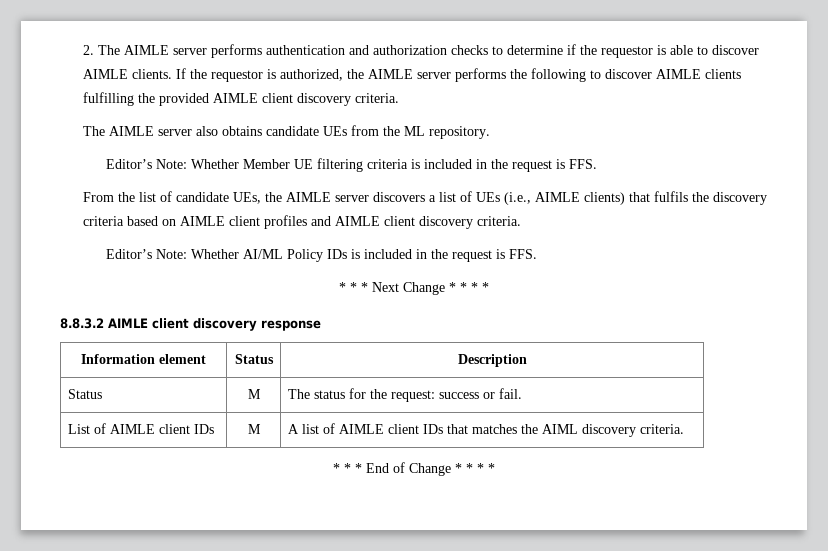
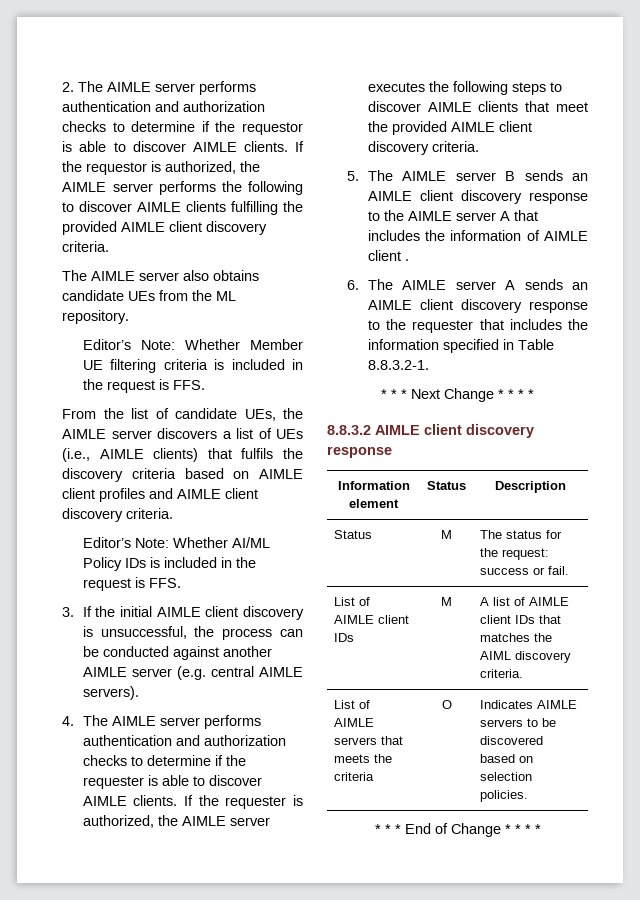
+ 3. If the initial AIMLE client discovery is unsuccessful, the process can be conducted against another AIMLE server (e.g. central AIMLE servers).
+ 4. The AIMLE server performs authentication and authorization checks to determine if the requester is able to discover AIMLE clients. If the requester is authorized, the AIMLE server executes the following steps to discover AIMLE clients that meet the provided AIMLE client discovery criteria.
+ 5. The AIMLE server B sends an AIMLE client discovery response to the AIMLE server A that includes the information of AIMLE client .
+ 6. The AIMLE server A sends an AIMLE client discovery response to the requester that includes the information specified in Table 8.8.3.2-1.
+ List of AIMLE servers that meets the criteria | O | Indicates AIMLE servers to be discovered based on selection policies.

